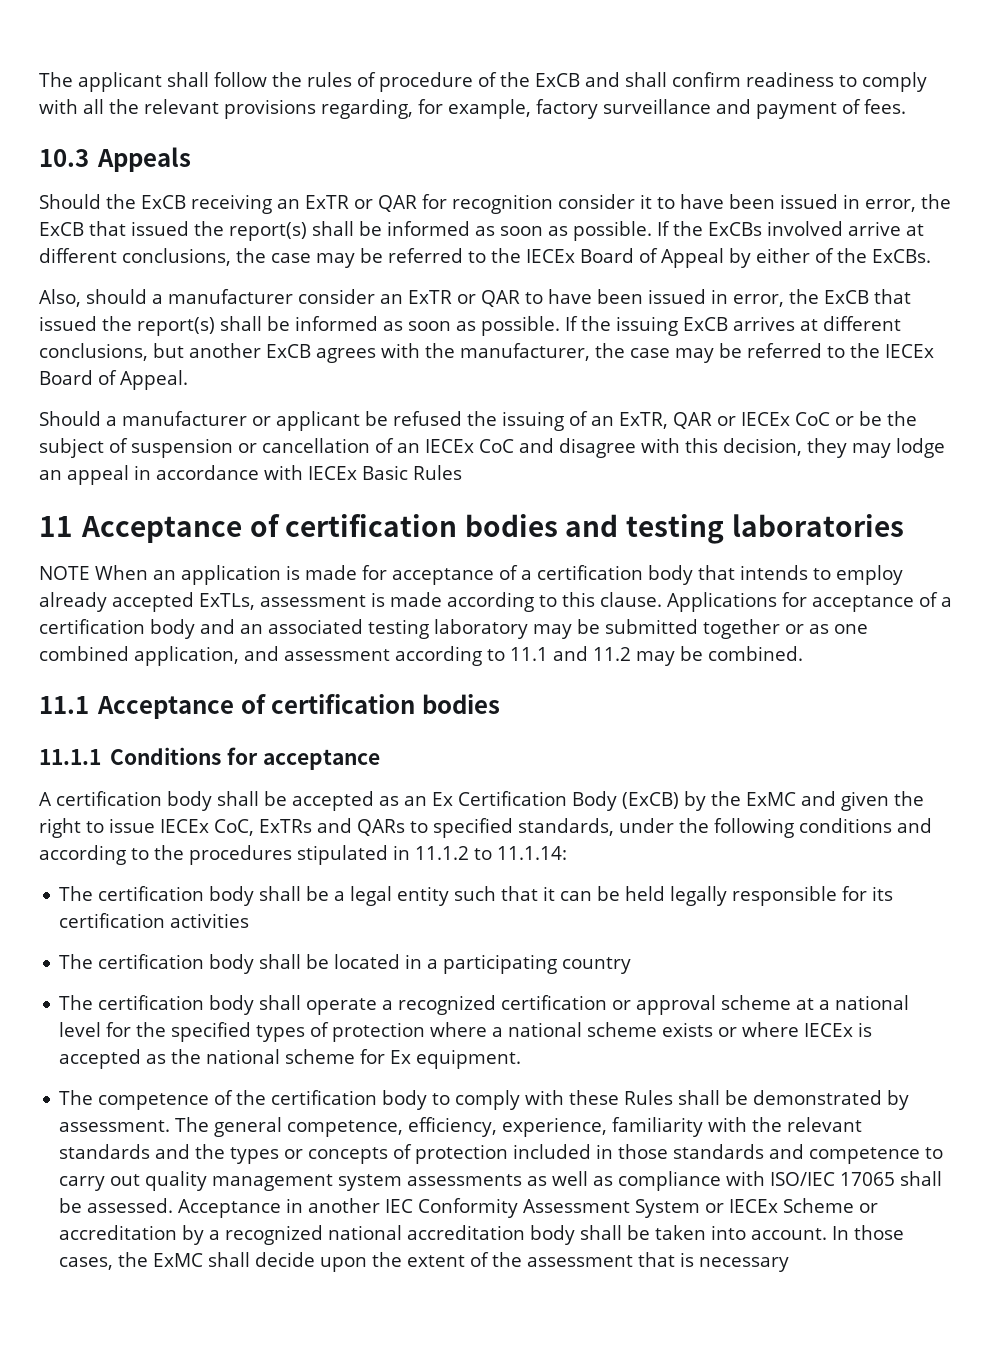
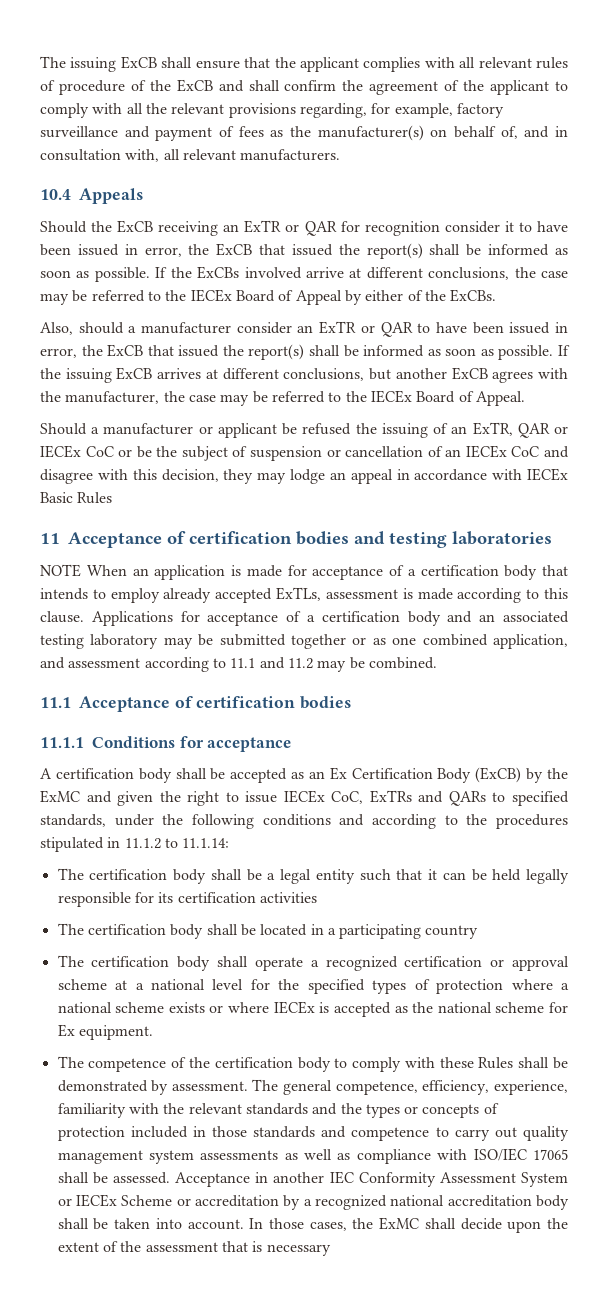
- The applicant shall follow the rules of procedure of the ExCB and shall confirm readiness to comply with all the relevant provisions regarding, for example, factory surveillance and payment of fees.
- 10.3 Appeals
+ The issuing ExCB shall ensure that the applicant complies with all relevant rules of procedure of the ExCB and shall confirm the agreement of the applicant to comply with all the relevant provisions regarding, for example, factory surveillance and payment of fees as the manufacturer(s) on behalf of, and in consultation with, all relevant manufacturers.
+ 10.4 Appeals

